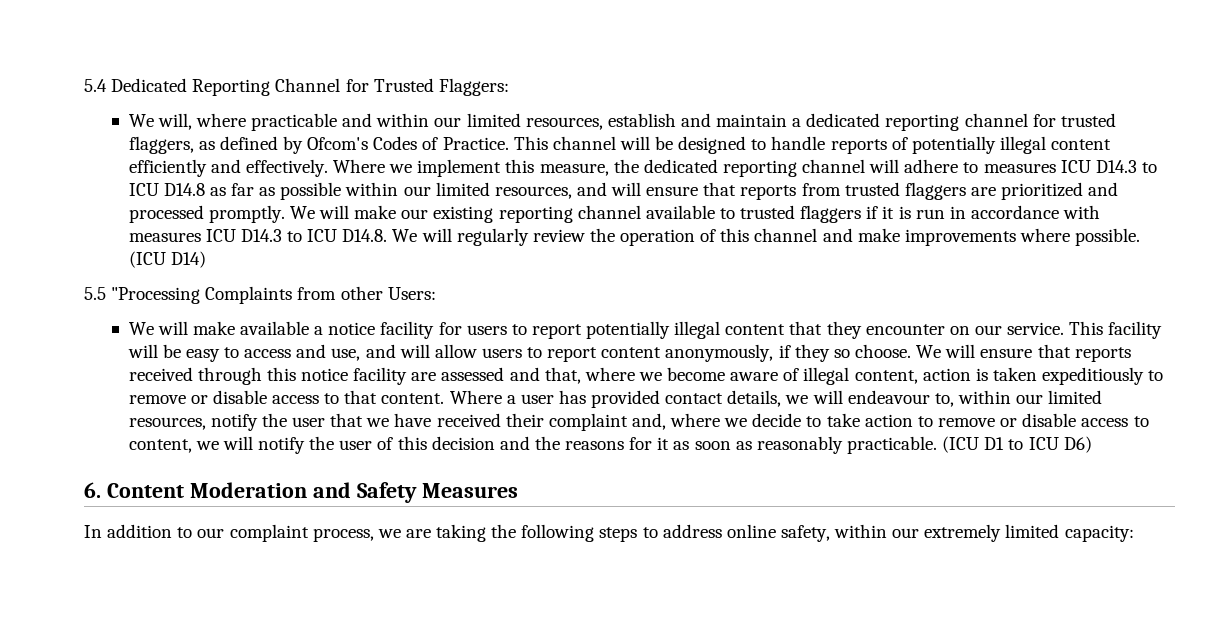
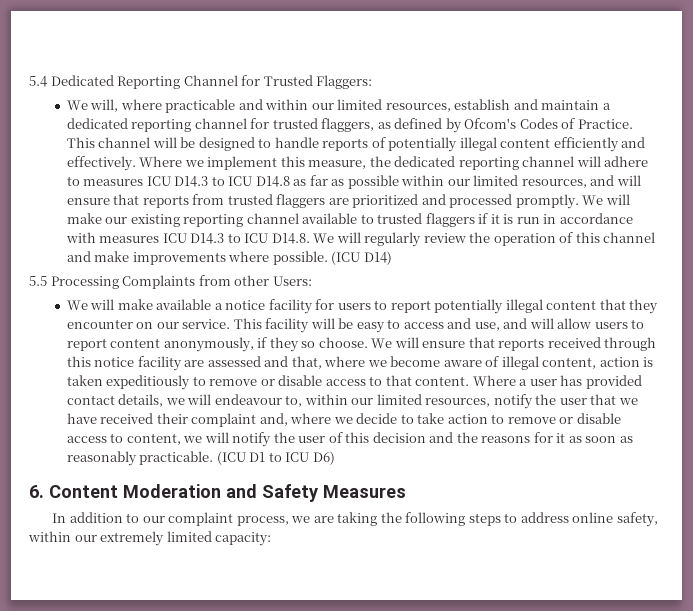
- 5.5 "Processing Complaints from other Users:
+ 5.5 Processing Complaints from other Users:

